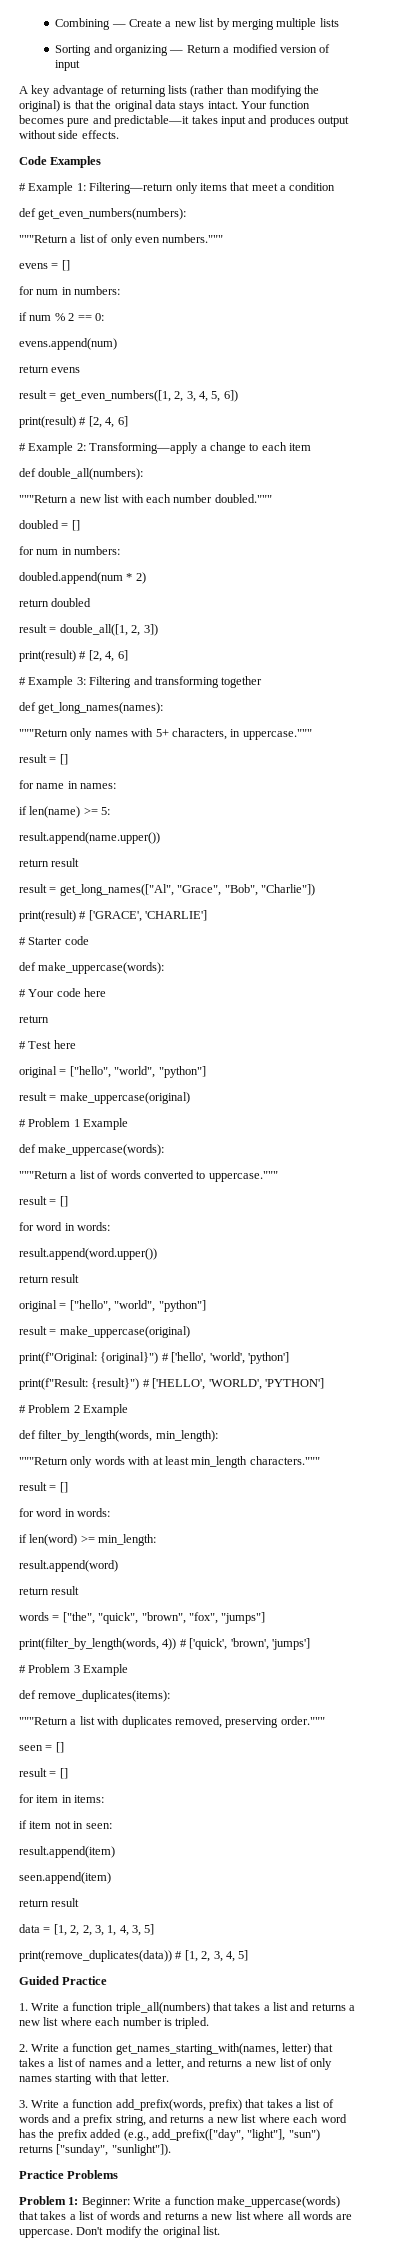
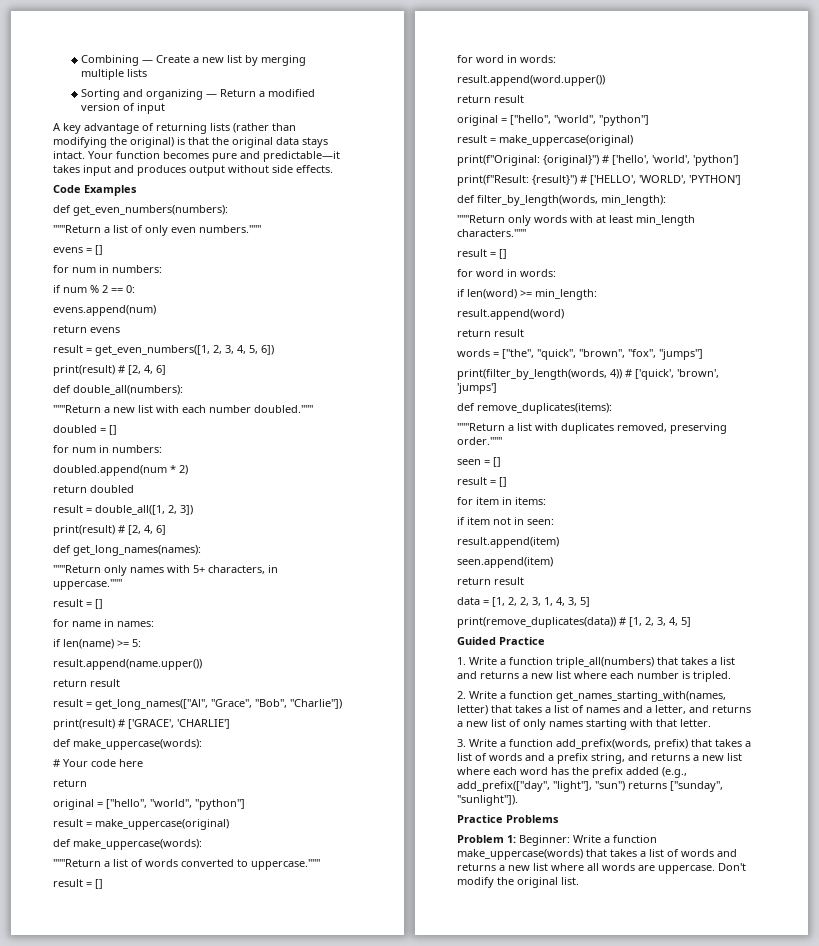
- # Example 1: Filtering—return only items that meet a condition
- # Example 2: Transforming—apply a change to each item
- # Example 3: Filtering and transforming together
- # Starter code
  # Your code here
  return
- # Test here
  original = ["hello", "world", "python"]
  result = make_uppercase(original)
- # Problem 1 Example
- # Problem 2 Example
- # Problem 3 Example

